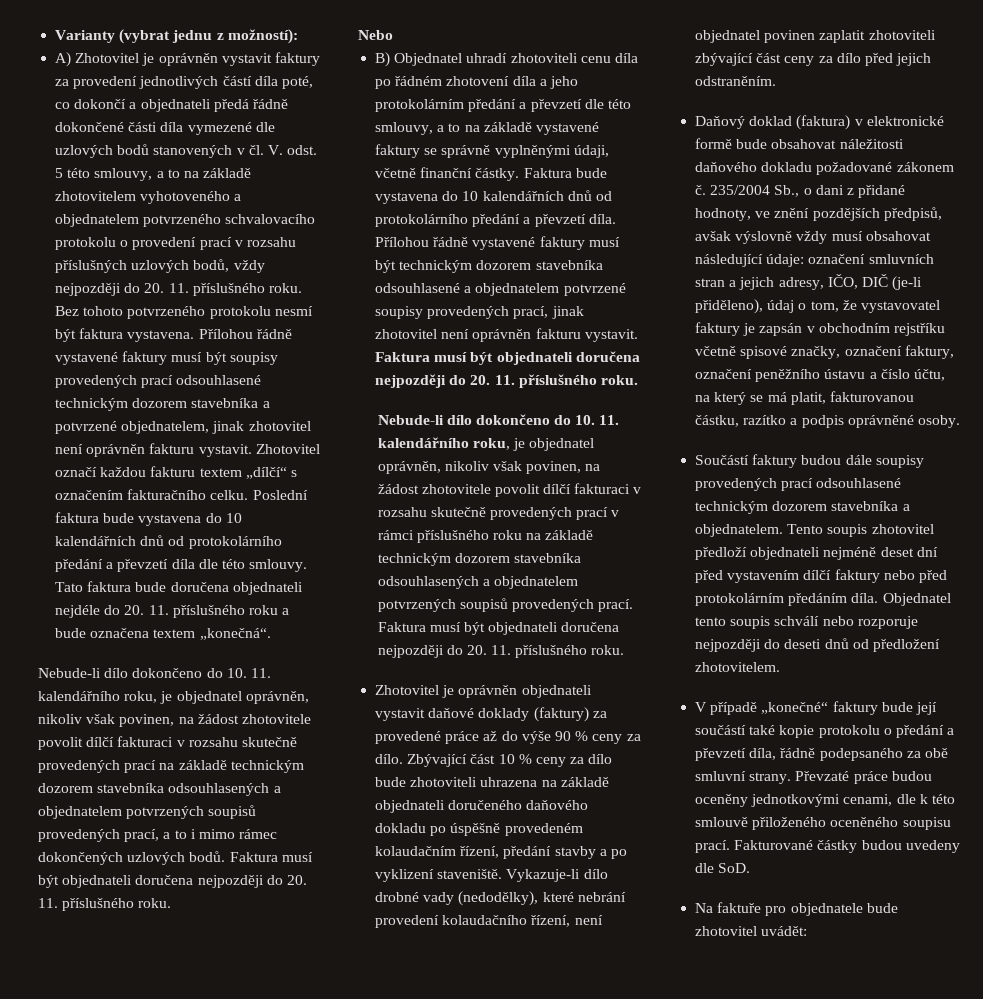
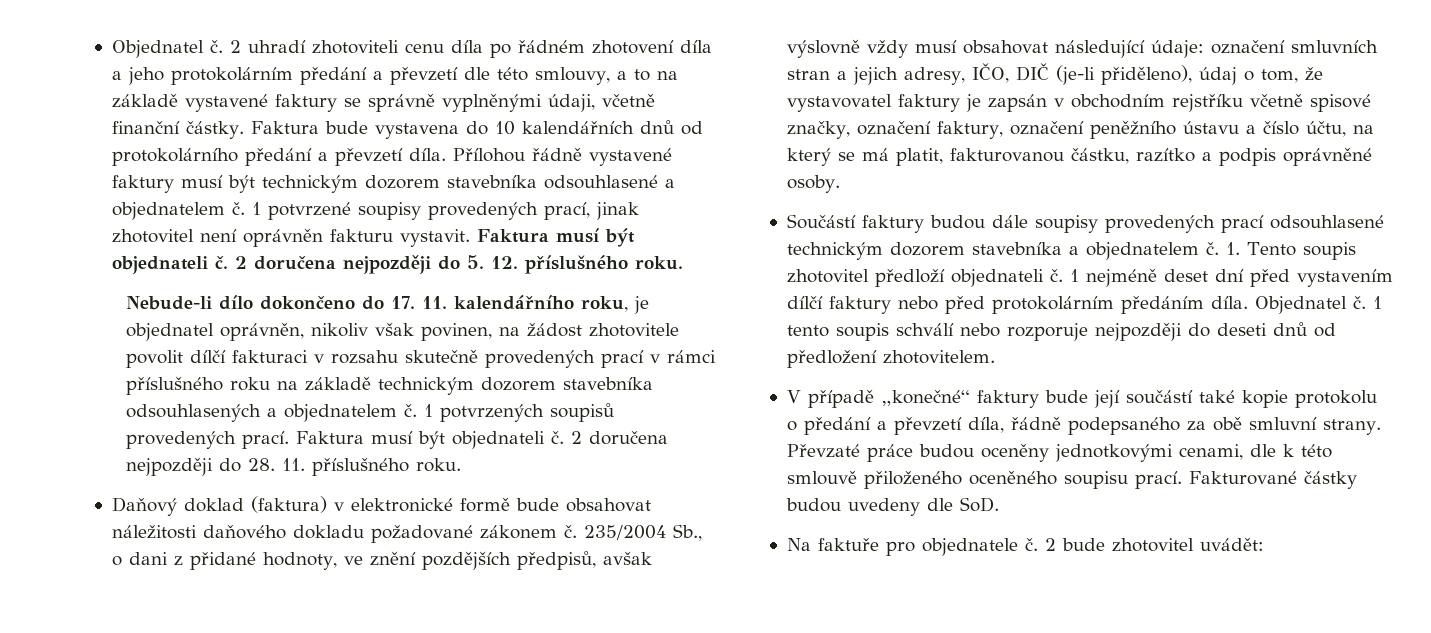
- Varianty (vybrat jednu z možností):
- A) Zhotovitel je oprávněn vystavit faktury za provedení jednotlivých částí díla poté, co dokončí a objednateli předá řádně dokončené části díla vymezené dle uzlových bodů stanovených v čl. V. odst. 5 této smlouvy, a to na základě zhotovitelem vyhotoveného a objednatelem potvrzeného schvalovacího protokolu o provedení prací v rozsahu příslušných uzlových bodů, vždy nejpozději do 20. 11. příslušného roku. Bez tohoto potvrzeného protokolu nesmí být faktura vystavena. Přílohou řádně vystavené faktury musí být soupisy provedených prací odsouhlasené technickým dozorem stavebníka a potvrzené objednatelem, jinak zhotovitel není oprávněn fakturu vystavit. Zhotovitel označí každou fakturu textem „dílčí“ s označením fakturačního celku. Poslední faktura bude vystavena do 10 kalendářních dnů od protokolárního předání a převzetí díla dle této smlouvy. Tato faktura bude doručena objednateli nejdéle do 20. 11. příslušného roku a bude označena textem „konečná“.
- Nebude-li dílo dokončeno do 10. 11. kalendářního roku, je objednatel oprávněn, nikoliv však povinen, na žádost zhotovitele povolit dílčí fakturaci v rozsahu skutečně provedených prací na základě technickým dozorem stavebníka odsouhlasených a objednatelem potvrzených soupisů provedených prací, a to i mimo rámec dokončených uzlových bodů. Faktura musí být objednateli doručena nejpozději do 20. 11. příslušného roku.
- Nebo
- B) Objednatel uhradí zhotoviteli cenu díla po řádném zhotovení díla a jeho protokolárním předání a převzetí dle této smlouvy, a to na základě vystavené faktury se správně vyplněnými údaji, včetně finanční částky.
+ Objednatel č. 2 uhradí zhotoviteli cenu díla po řádném zhotovení díla a jeho protokolárním předání a převzetí dle této smlouvy, a to na základě vystavené faktury se správně vyplněnými údaji, včetně finanční částky.
- Přílohou řádně vystavené faktury musí být technickým dozorem stavebníka odsouhlasené a objednatelem potvrzené soupisy provedených prací, jinak zhotovitel není oprávněn fakturu vystavit. Faktura musí být objednateli doručena nejpozději do 20. 11. příslušného roku.
+ Přílohou řádně vystavené faktury musí být technickým dozorem stavebníka odsouhlasené a objednatelem č. 1 potvrzené soupisy provedených prací, jinak zhotovitel není oprávněn fakturu vystavit. Faktura musí být objednateli č. 2 doručena nejpozději do 5. 12. příslušného roku.
- Nebude-li dílo dokončeno do 10. 11. kalendářního roku, je objednatel oprávněn, nikoliv však povinen, na žádost zhotovitele povolit dílčí fakturaci v rozsahu skutečně provedených prací v rámci příslušného roku na základě technickým dozorem stavebníka odsouhlasených a objednatelem potvrzených soupisů provedených prací. Faktura musí být objednateli doručena nejpozději do 20. 11. příslušného roku.
- Zhotovitel je oprávněn objednateli vystavit daňové doklady (faktury) za provedené práce až do výše 90 % ceny za dílo. Zbývající část 10 % ceny za dílo bude zhotoviteli uhrazena na základě objednateli doručeného daňového dokladu po úspěšně provedeném kolaudačním řízení, předání stavby a po vyklizení staveniště. Vykazuje-li dílo drobné vady (nedodělky), které nebrání provedení kolaudačního řízení, není objednatel povinen zaplatit zhotoviteli zbývající část ceny za dílo před jejich odstraněním.
+ Nebude-li dílo dokončeno do 17. 11. kalendářního roku, je objednatel oprávněn, nikoliv však povinen, na žádost zhotovitele povolit dílčí fakturaci v rozsahu skutečně provedených prací v rámci příslušného roku na základě technickým dozorem stavebníka odsouhlasených a objednatelem č. 1 potvrzených soupisů provedených prací. Faktura musí být objednateli č. 2 doručena nejpozději do 28. 11. příslušného roku.
- Součástí faktury budou dále soupisy provedených prací odsouhlasené technickým dozorem stavebníka a objednatelem. Tento soupis zhotovitel předloží objednateli nejméně deset dní před vystavením dílčí faktury nebo před protokolárním předáním díla.
+ Součástí faktury budou dále soupisy provedených prací odsouhlasené technickým dozorem stavebníka a objednatelem č. 1. Tento soupis zhotovitel předloží objednateli č. 1 nejméně deset dní před vystavením dílčí faktury nebo před protokolárním předáním díla.
- Objednatel tento soupis schválí nebo rozporuje nejpozději do deseti dnů od předložení zhotovitelem.
+ Objednatel č. 1 tento soupis schválí nebo rozporuje nejpozději do deseti dnů od předložení zhotovitelem.
- Na faktuře pro objednatele bude zhotovitel uvádět:
+ Na faktuře pro objednatele č. 2 bude zhotovitel uvádět:

